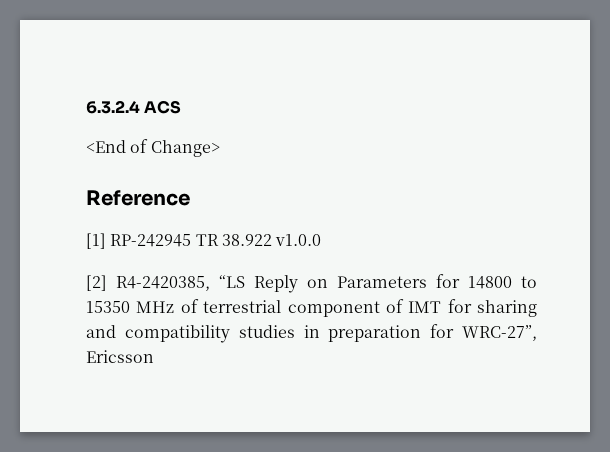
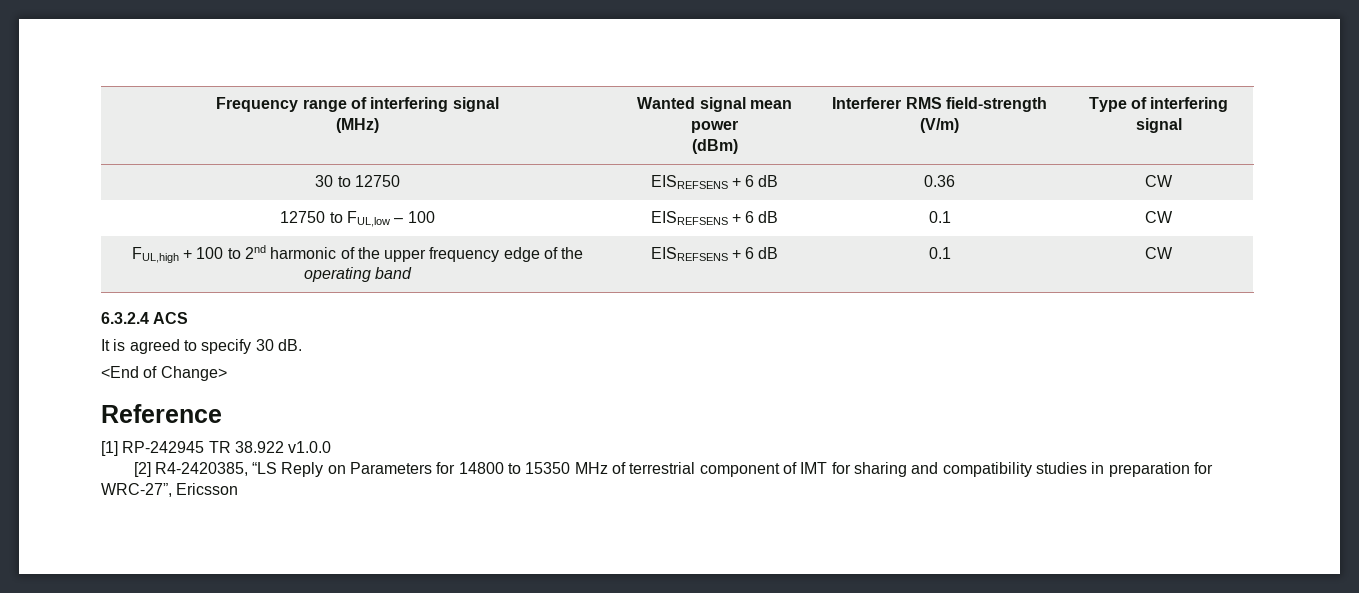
+ Frequency range of interfering signal
+ (MHz) | Wanted signal mean power
+ (dBm) | Interferer RMS field-strength (V/m) | Type of interfering signal
+ 30 to 12750 | EISREFSENS + 6 dB | 0.36 | CW
+ 12750 to FUL,low – 100 | EISREFSENS + 6 dB | 0.1 | CW
+ FUL,high + 100 to 2nd harmonic of the upper frequency edge of the operating band | EISREFSENS + 6 dB | 0.1 | CW
  6.3.2.4 ACS
+ It is agreed to specify 30 dB.

